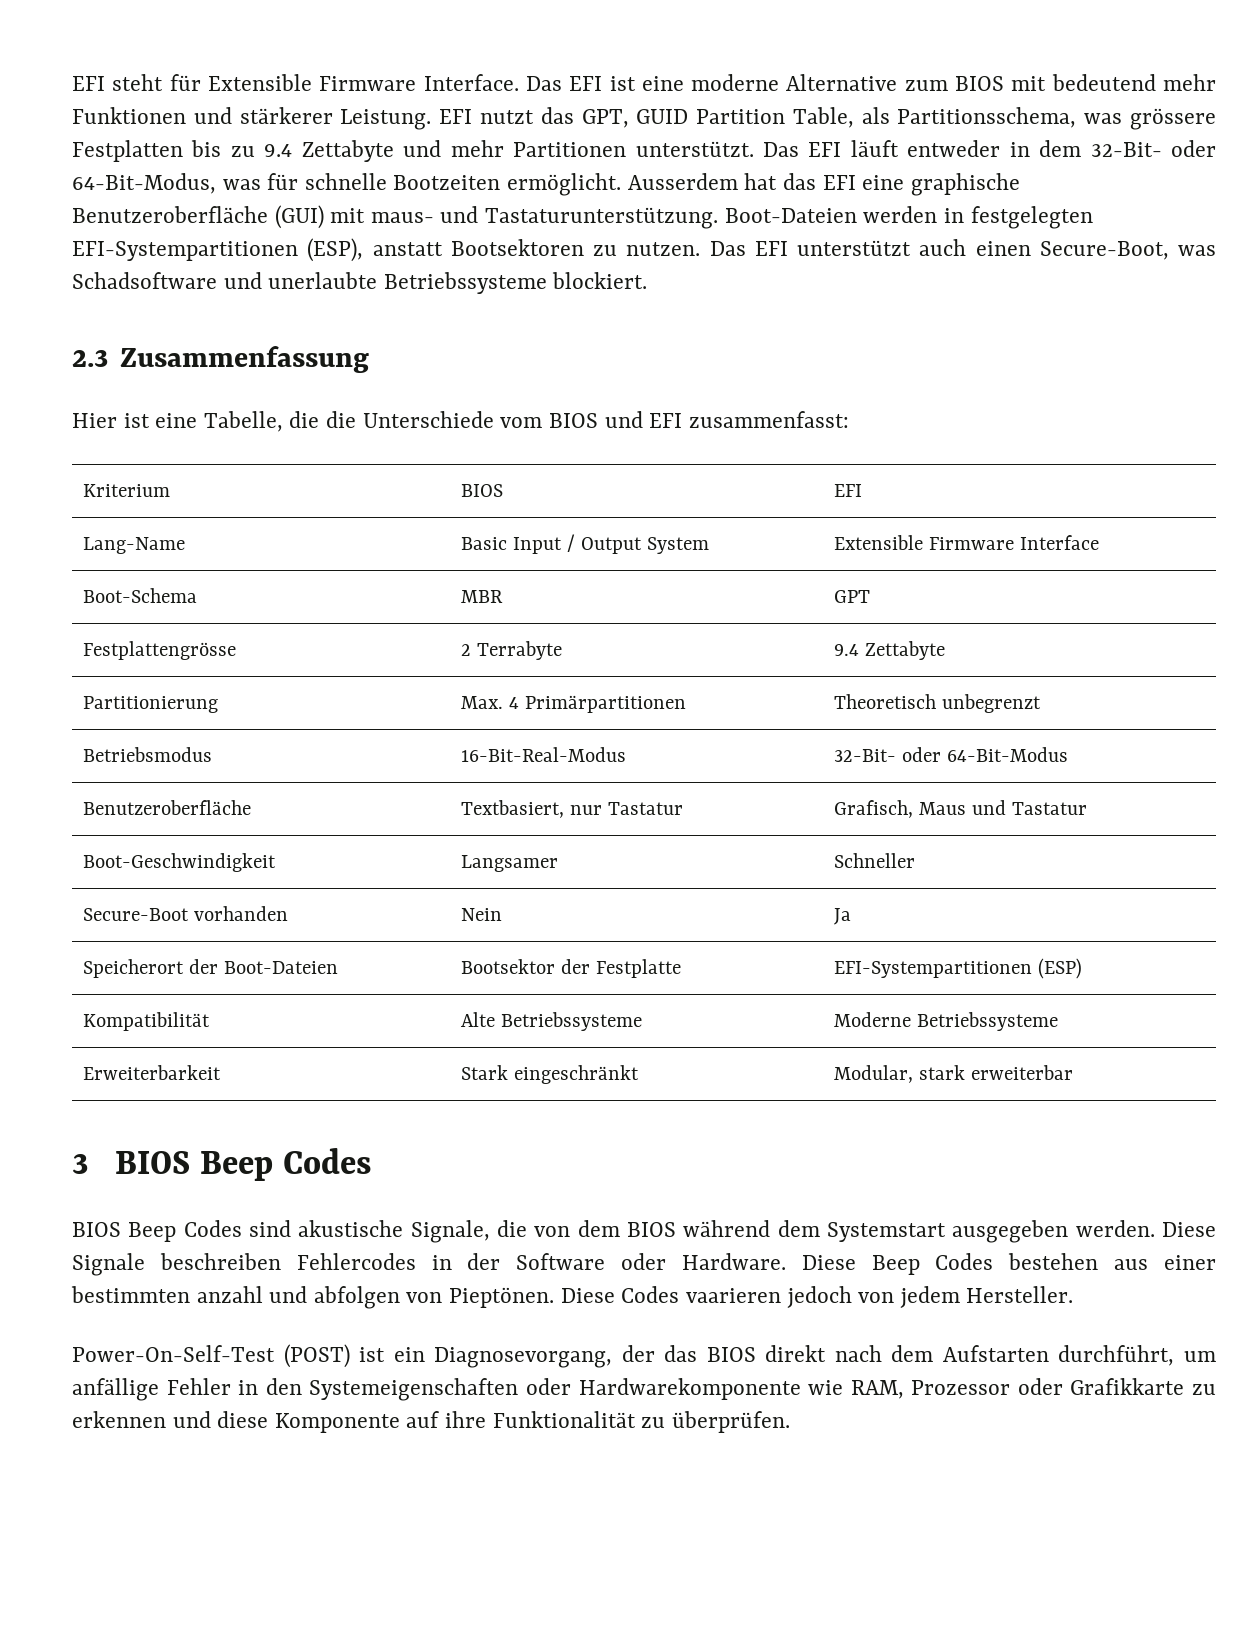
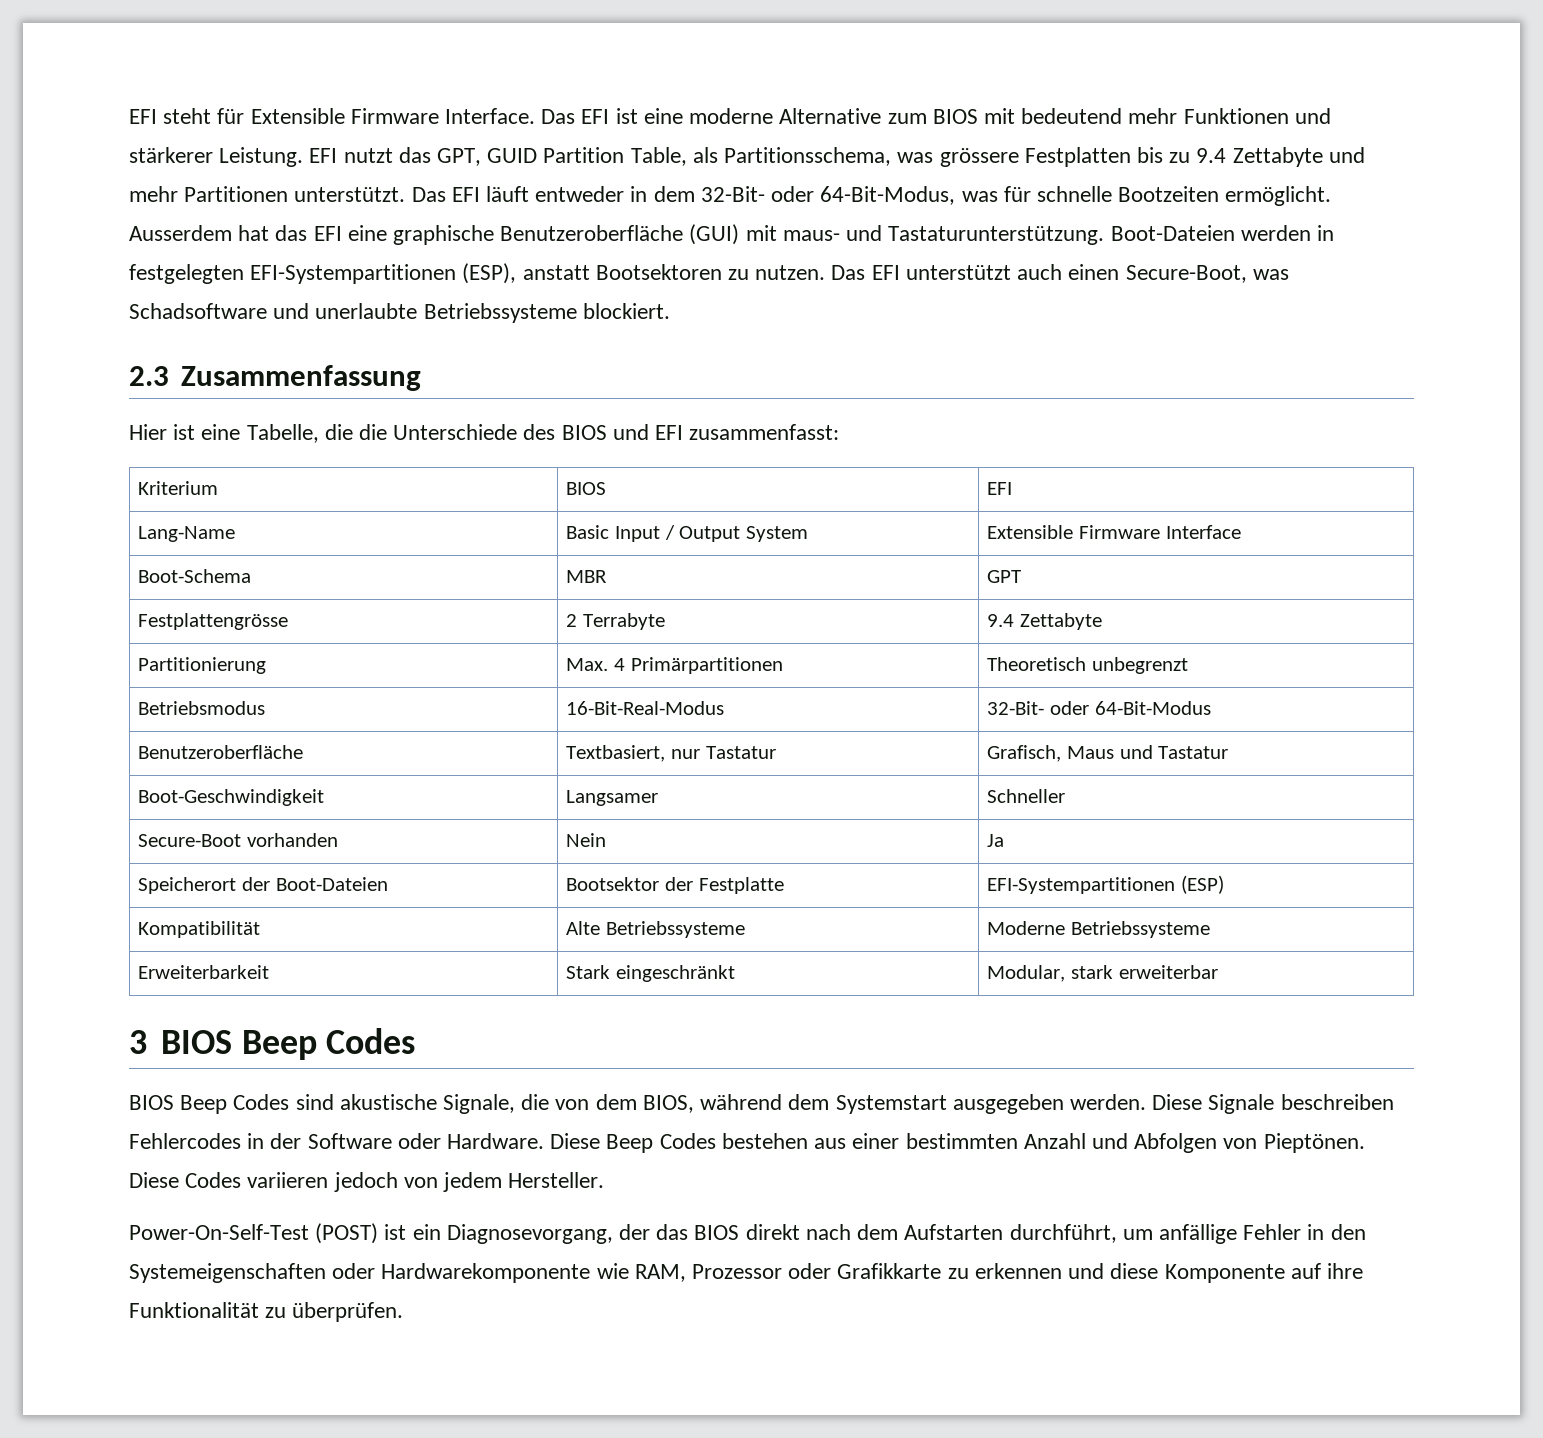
- Hier ist eine Tabelle, die die Unterschiede vom BIOS und EFI zusammenfasst:
+ Hier ist eine Tabelle, die die Unterschiede des BIOS und EFI zusammenfasst:
- BIOS Beep Codes sind akustische Signale, die von dem BIOS während dem Systemstart ausgegeben werden.
+ BIOS Beep Codes sind akustische Signale, die von dem BIOS, während dem Systemstart ausgegeben werden.
- Diese Beep Codes bestehen aus einer bestimmten anzahl und abfolgen von Pieptönen.
+ Diese Beep Codes bestehen aus einer bestimmten Anzahl und Abfolgen von Pieptönen.
- Diese Codes vaarieren jedoch von jedem Hersteller.
+ Diese Codes variieren jedoch von jedem Hersteller.

